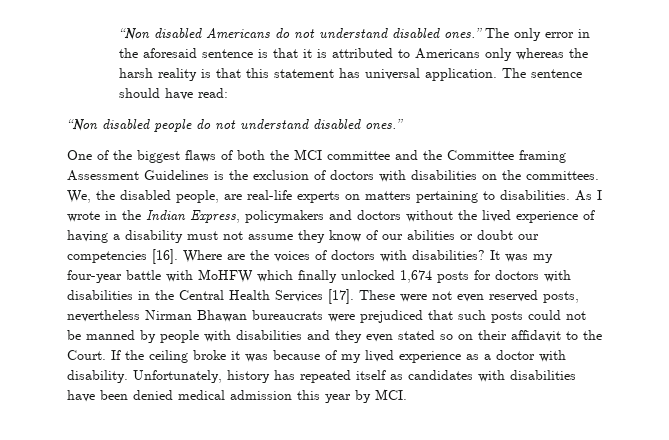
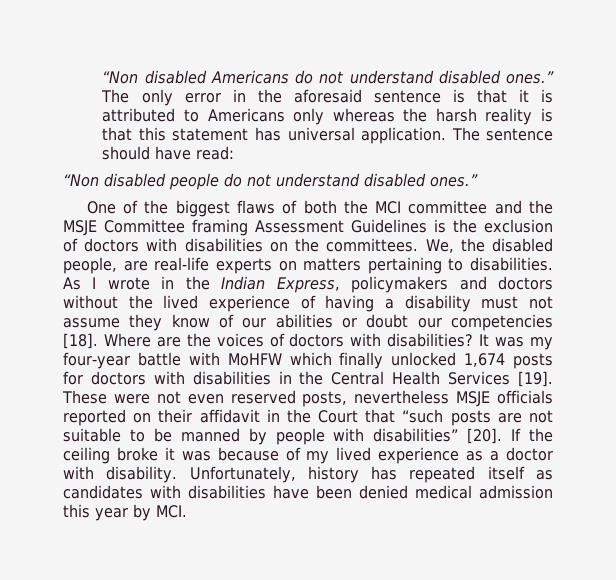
- One of the biggest flaws of both the MCI committee and the Committee framing Assessment Guidelines is the exclusion of doctors with disabilities on the committees.
+ One of the biggest flaws of both the MCI committee and the MSJE Committee framing Assessment Guidelines is the exclusion of doctors with disabilities on the committees.
- As I wrote in the Indian Express, policymakers and doctors without the lived experience of having a disability must not assume they know of our abilities or doubt our competencies [16].
+ As I wrote in the Indian Express, policymakers and doctors without the lived experience of having a disability must not assume they know of our abilities or doubt our competencies [18].
- It was my four-year battle with MoHFW which finally unlocked 1,674 posts for doctors with disabilities in the Central Health Services [17].
+ It was my four-year battle with MoHFW which finally unlocked 1,674 posts for doctors with disabilities in the Central Health Services [19].
- These were not even reserved posts, nevertheless Nirman Bhawan bureaucrats were prejudiced that such posts could not be manned by people with disabilities and they even stated so on their affidavit to the Court.
+ These were not even reserved posts, nevertheless MSJE officials reported on their affidavit in the Court that “such posts are not suitable to be manned by people with disabilities” [20].

